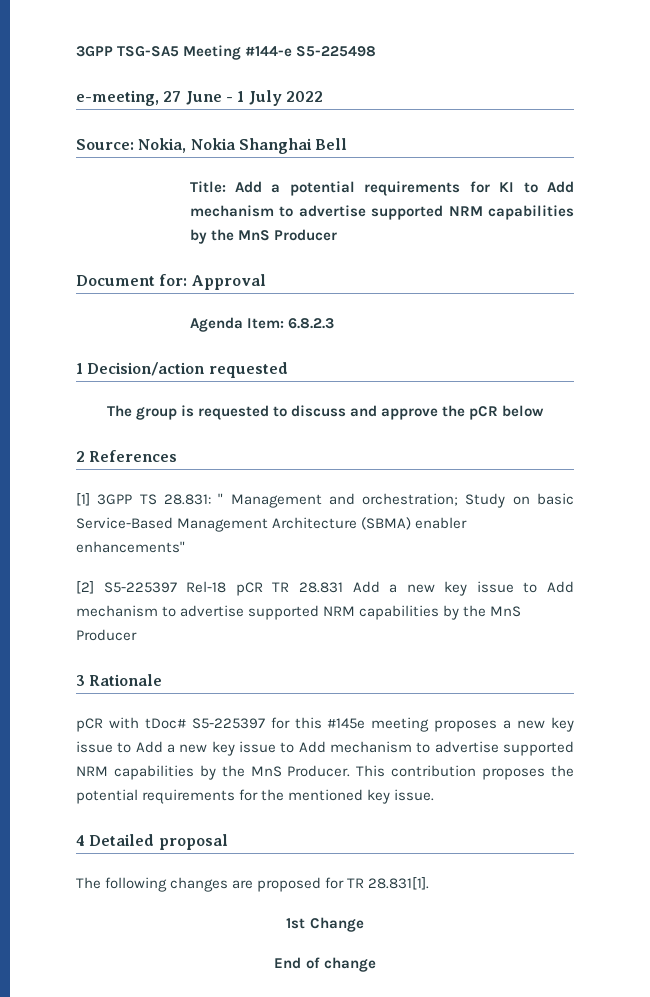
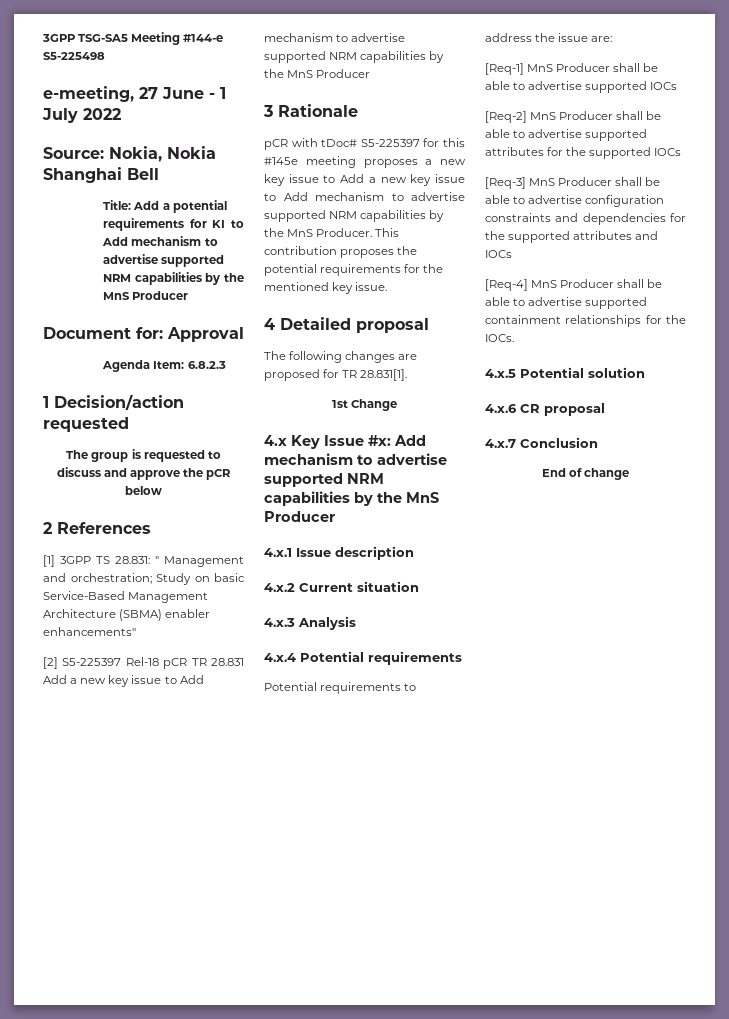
+ 4.x Key Issue #x: Add mechanism to advertise supported NRM capabilities by the MnS Producer
+ 4.x.1 Issue description
+ 4.x.2 Current situation
+ 4.x.3 Analysis
+ 4.x.4 Potential requirements
+ Potential requirements to address the issue are:
+ [Req-1] MnS Producer shall be able to advertise supported IOCs
+ [Req-2] MnS Producer shall be able to advertise supported attributes for the supported IOCs
+ [Req-3] MnS Producer shall be able to advertise configuration constraints and dependencies for the supported attributes and IOCs
+ [Req-4] MnS Producer shall be able to advertise supported containment relationships for the IOCs.
+ 4.x.5 Potential solution
+ 4.x.6 CR proposal
+ 4.x.7 Conclusion

